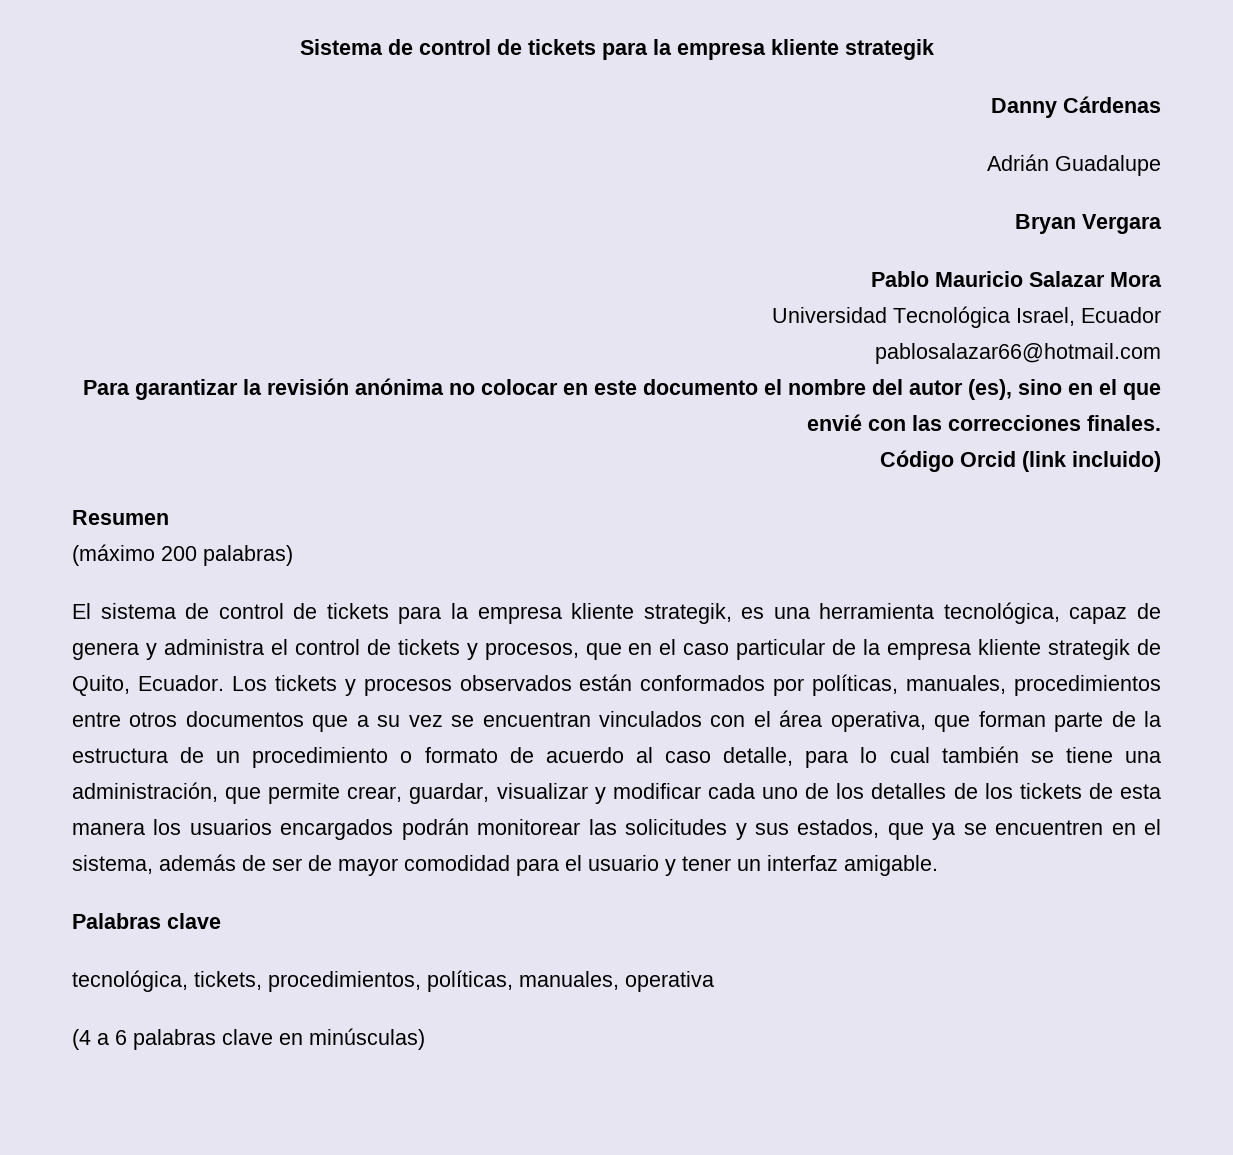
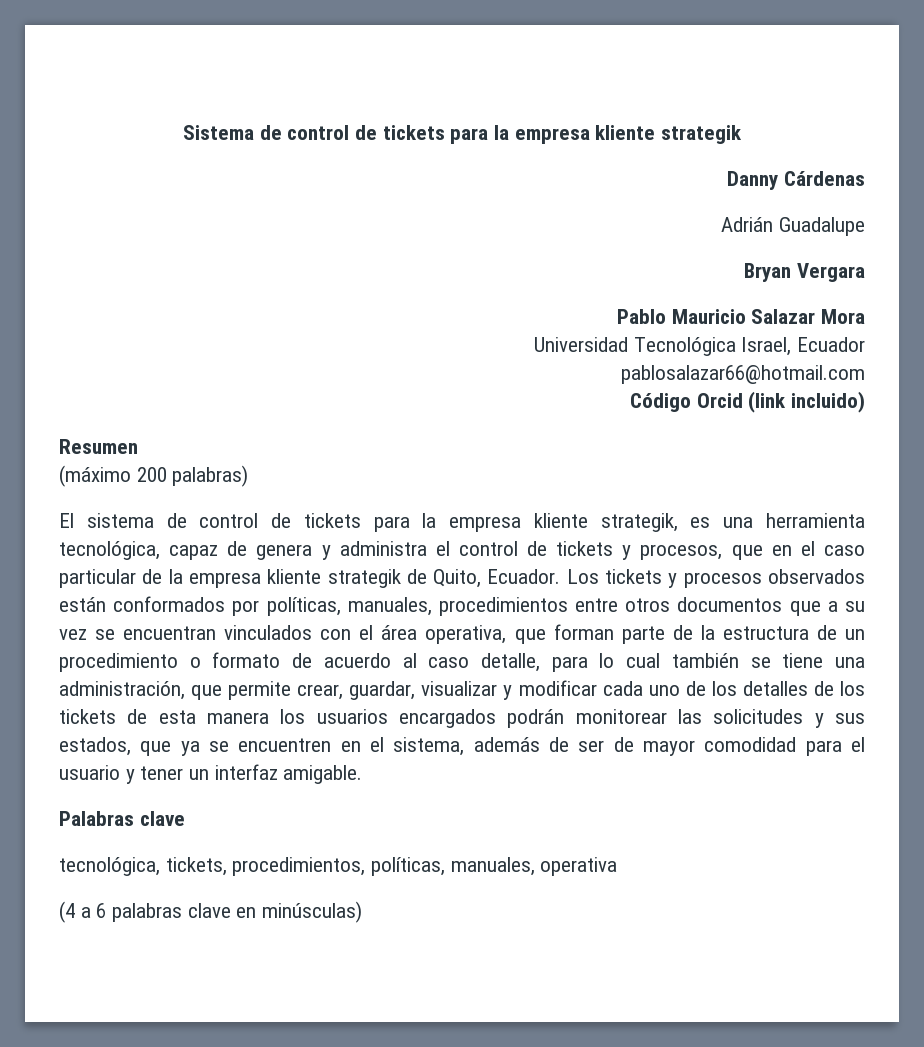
- Para garantizar la revisión anónima no colocar en este documento el nombre del autor (es), sino en el que envié con las correcciones finales.

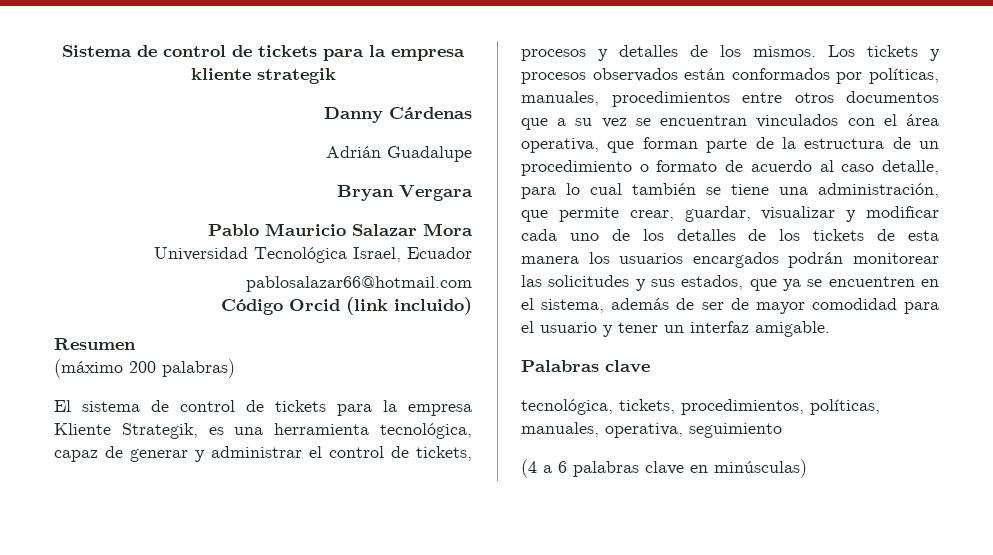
- El sistema de control de tickets para la empresa kliente strategik, es una herramienta tecnológica, capaz de genera y administra el control de tickets y procesos, que en el caso particular de la empresa kliente strategik de Quito, Ecuador.
+ El sistema de control de tickets para la empresa Kliente Strategik, es una herramienta tecnológica, capaz de generar y administrar el control de tickets, procesos y detalles de los mismos.
- tecnológica, tickets, procedimientos, políticas, manuales, operativa
+ tecnológica, tickets, procedimientos, políticas, manuales, operativa, seguimiento

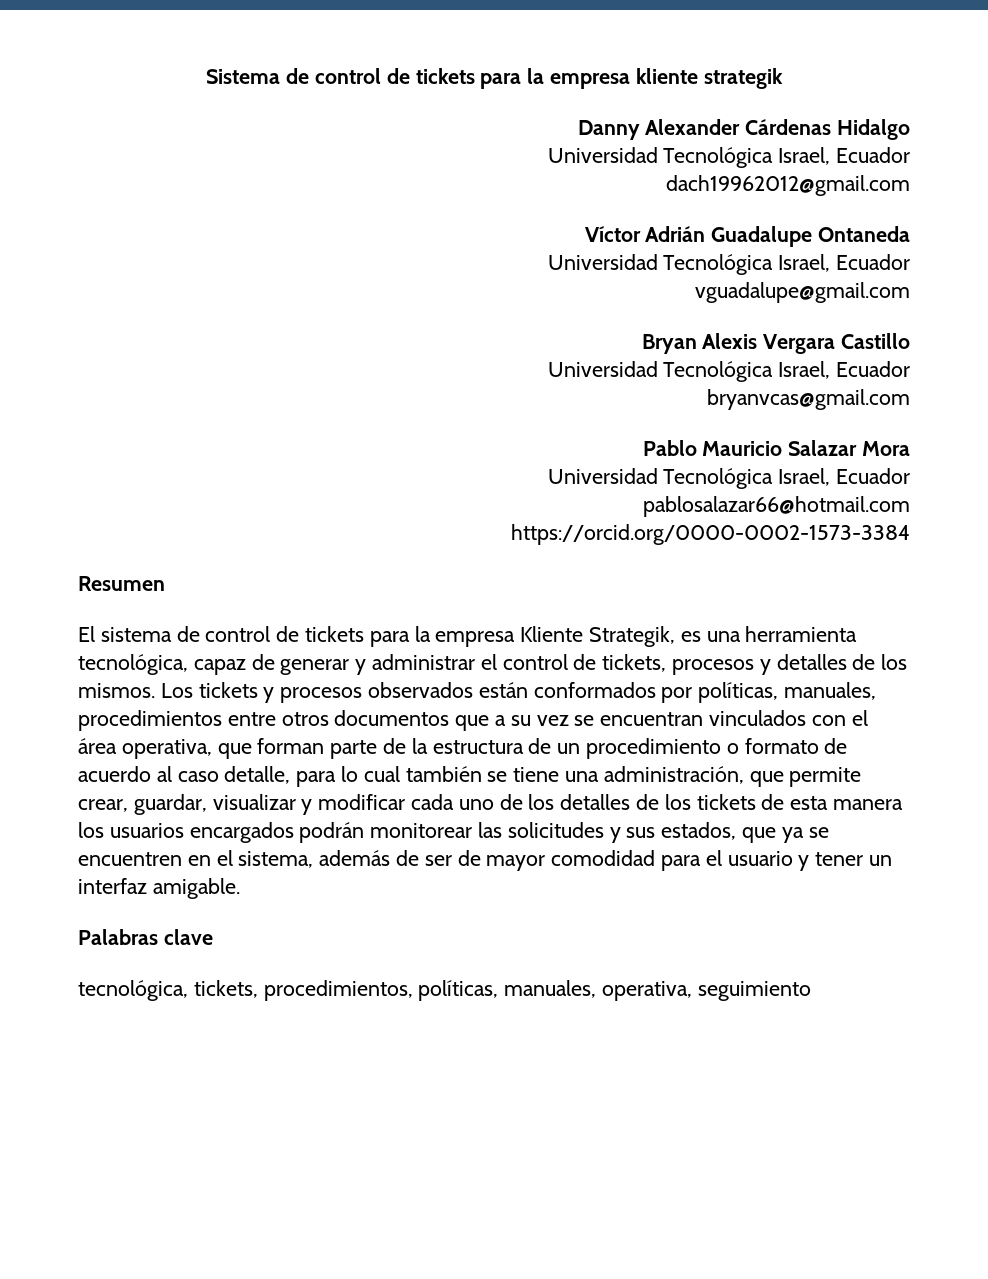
- Danny Cárdenas
- Adrián Guadalupe
+ Danny Alexander Cárdenas Hidalgo
+ Universidad Tecnológica Israel, Ecuador
+ dach19962012@gmail.com
+ Víctor Adrián Guadalupe Ontaneda
+ Universidad Tecnológica Israel, Ecuador
+ vguadalupe@gmail.com
- Bryan Vergara
+ Bryan Alexis Vergara Castillo
+ Universidad Tecnológica Israel, Ecuador
+ bryanvcas@gmail.com
- Código Orcid (link incluido)
+ https://orcid.org/0000-0002-1573-3384
  Resumen
- (máximo 200 palabras)
- (4 a 6 palabras clave en minúsculas)

